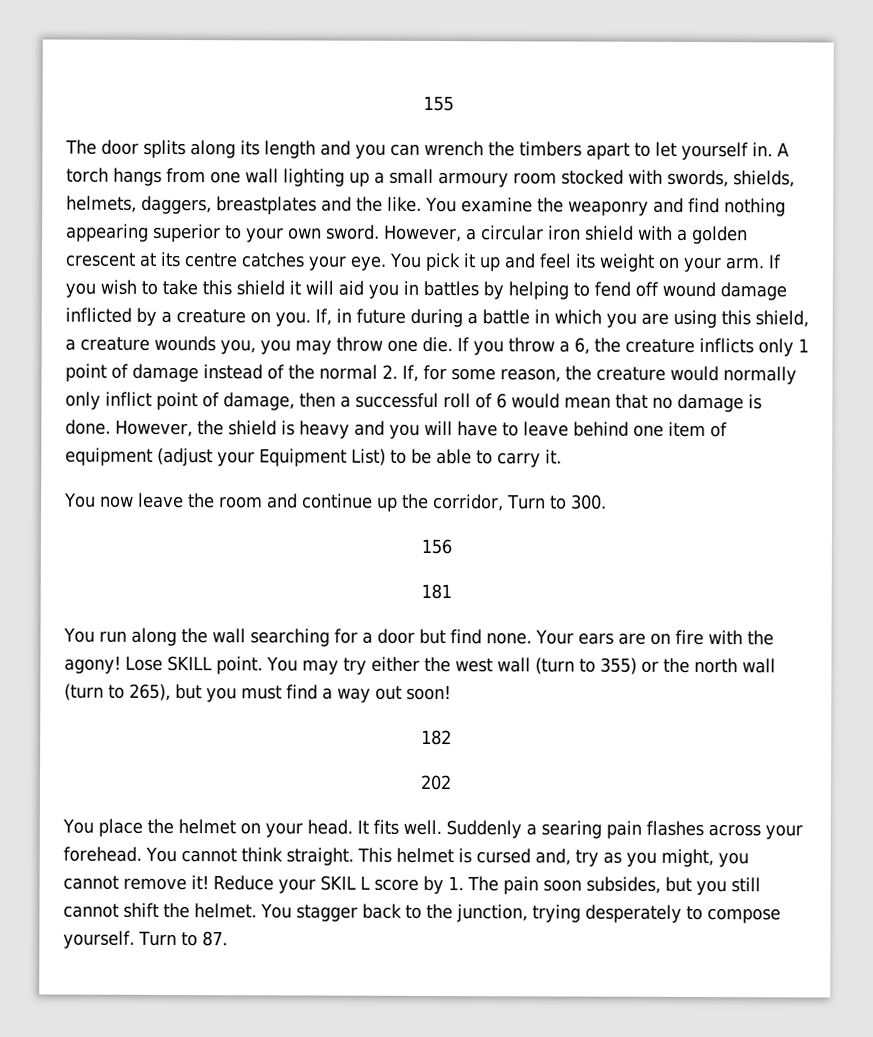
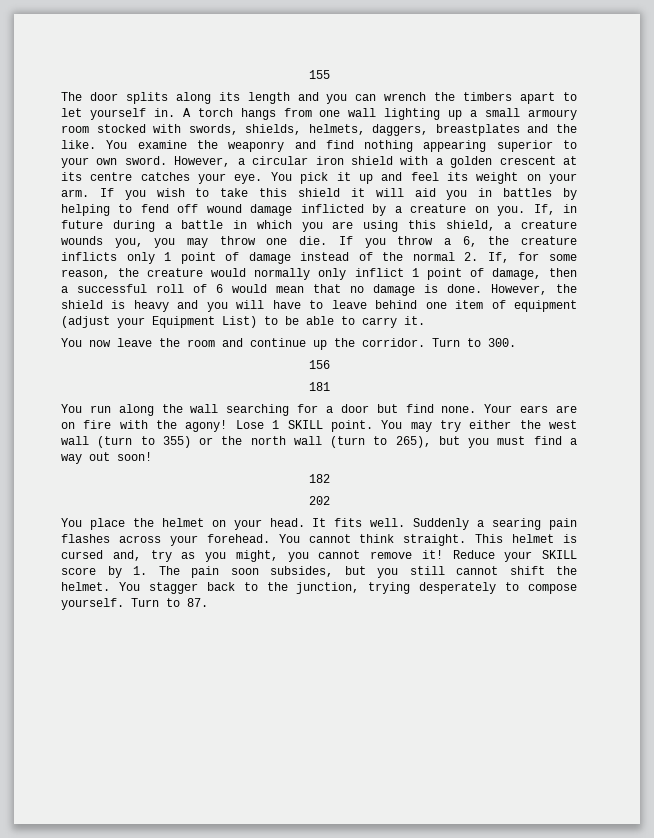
- If you throw a 6, the creature inflicts only 1 point of damage instead of the normal 2. If, for some reason, the creature would normally only inflict point of damage, then a successful roll of 6 would mean that no damage is done.
+ If you throw a 6, the creature inflicts only 1 point of damage instead of the normal 2. If, for some reason, the creature would normally only inflict 1 point of damage, then a successful roll of 6 would mean that no damage is done.
- You now leave the room and continue up the corridor, Turn to 300.
+ You now leave the room and continue up the corridor. Turn to 300.
- Lose SKILL point.
+ Lose 1 SKILL point.
- Reduce your SKIL L score by 1. The pain soon subsides, but you still cannot shift the helmet.
+ Reduce your SKILL score by 1. The pain soon subsides, but you still cannot shift the helmet.

